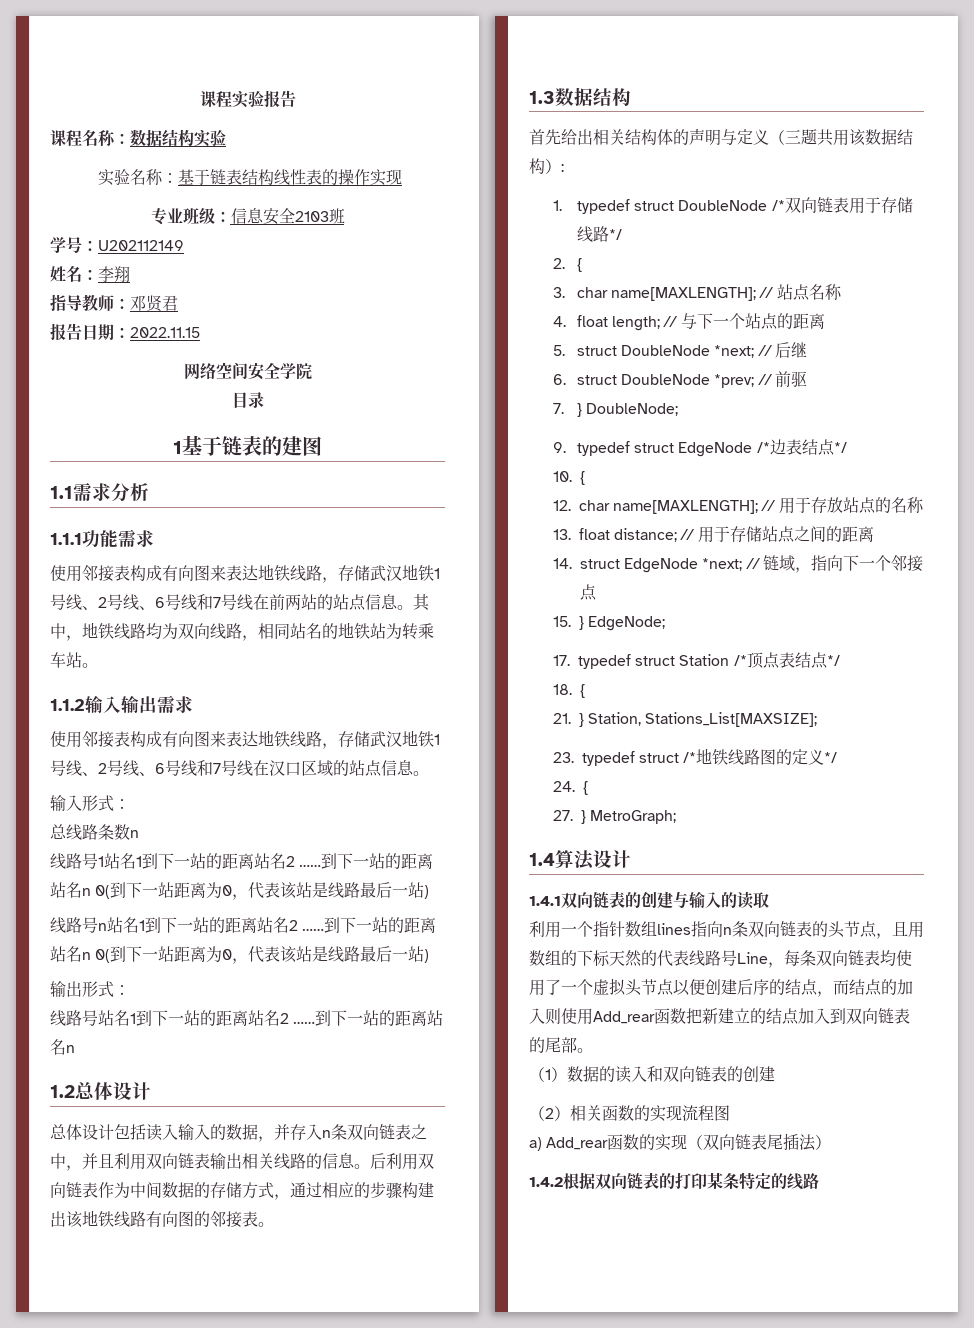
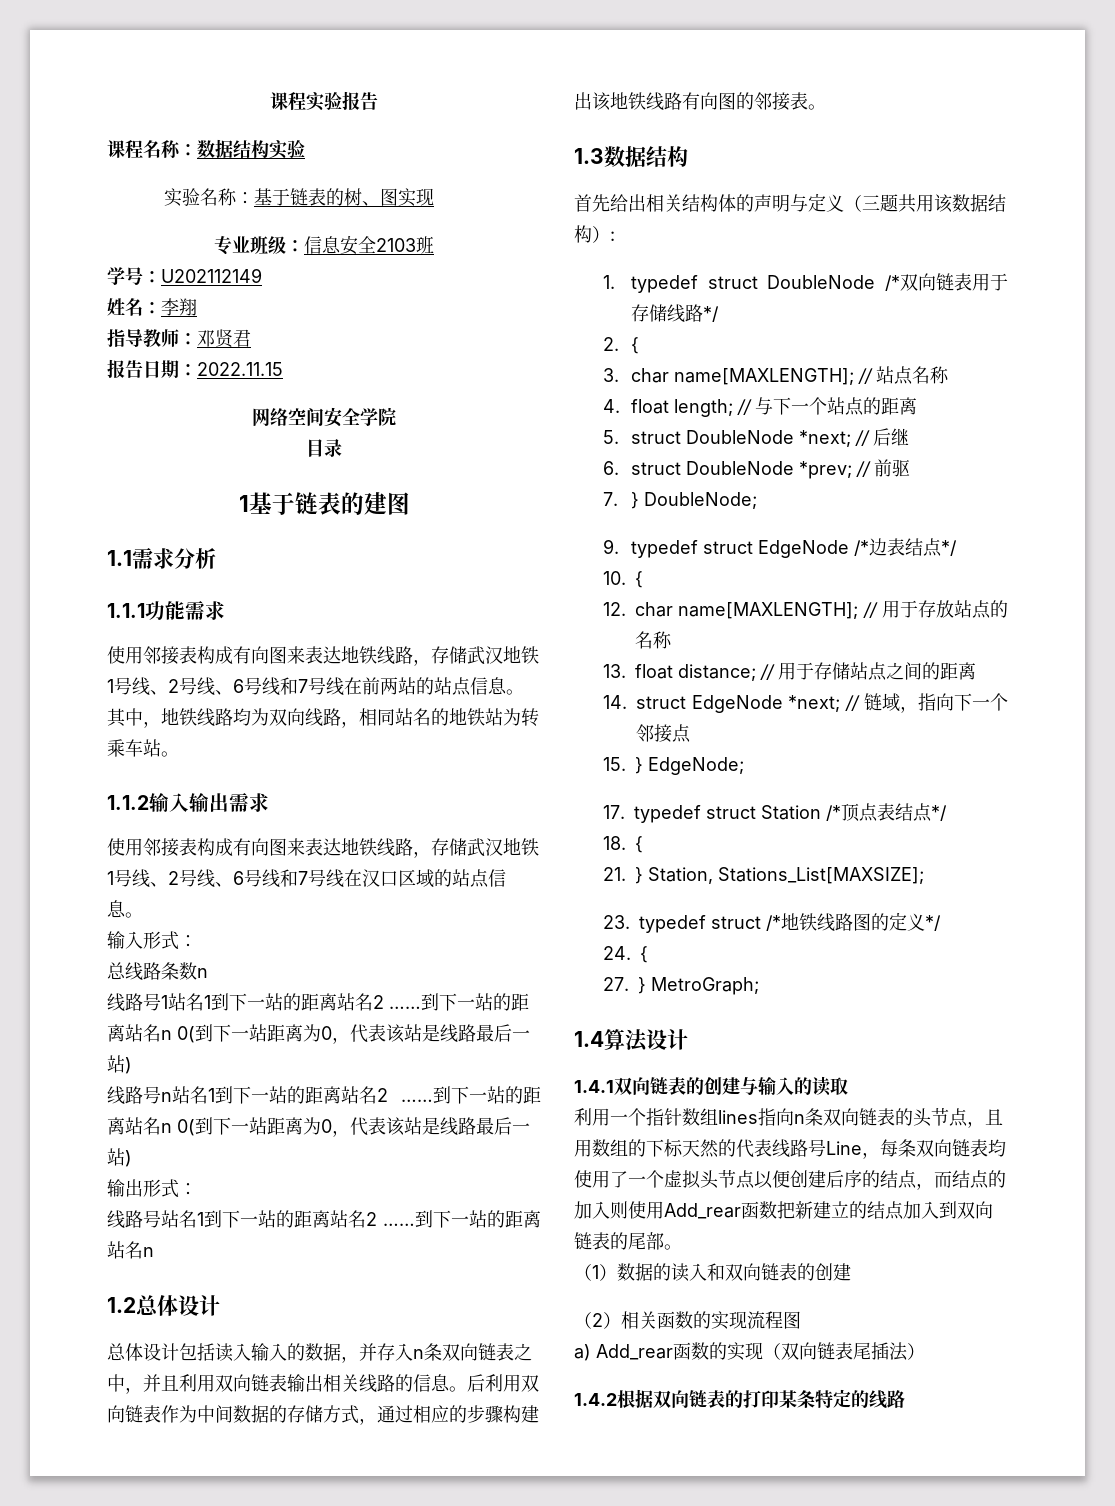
- 实验名称：基于链表结构线性表的操作实现
+ 实验名称：基于链表的树、图实现

